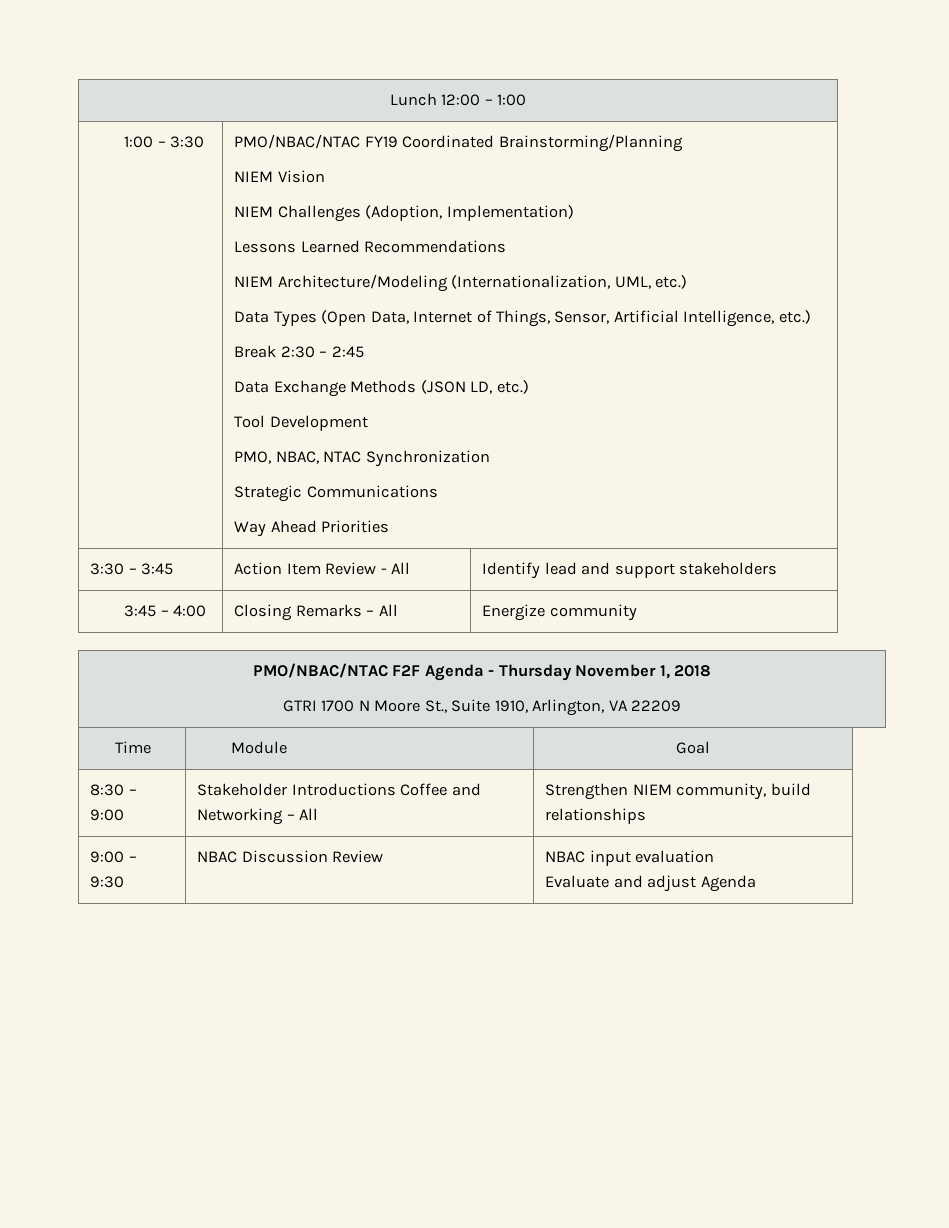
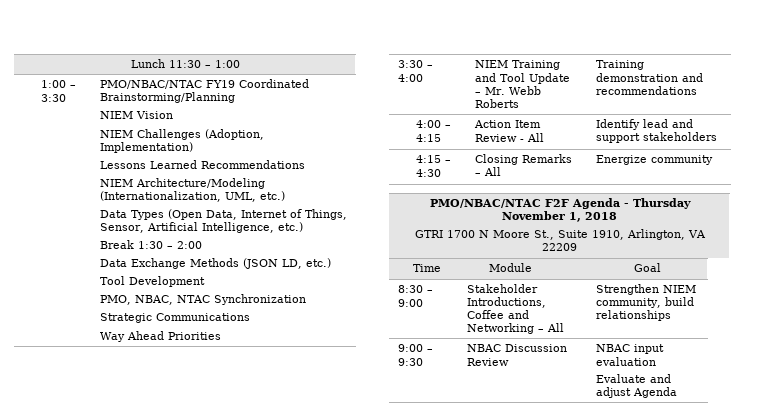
- Lunch 12:00 – 1:00
+ Lunch 11:30 – 1:00
- Break 2:30 – 2:45
+ Break 1:30 – 2:00
- 3:30 – 3:45 | Action Item Review - All | Identify lead and support stakeholders
+ 3:30 – 4:00 | NIEM Training and Tool Update – Mr. Webb Roberts | Training demonstration and recommendations
+ 4:00 – 4:15 | Action Item Review - All | Identify lead and support stakeholders
- 3:45 – 4:00 | Closing Remarks – All | Energize community
+ 4:15 – 4:30 | Closing Remarks – All | Energize community
- 8:30 – 9:00 | Stakeholder Introductions Coffee and Networking – All | Strengthen NIEM community, build relationships
+ 8:30 – 9:00 | Stakeholder Introductions, Coffee and Networking – All | Strengthen NIEM community, build relationships

